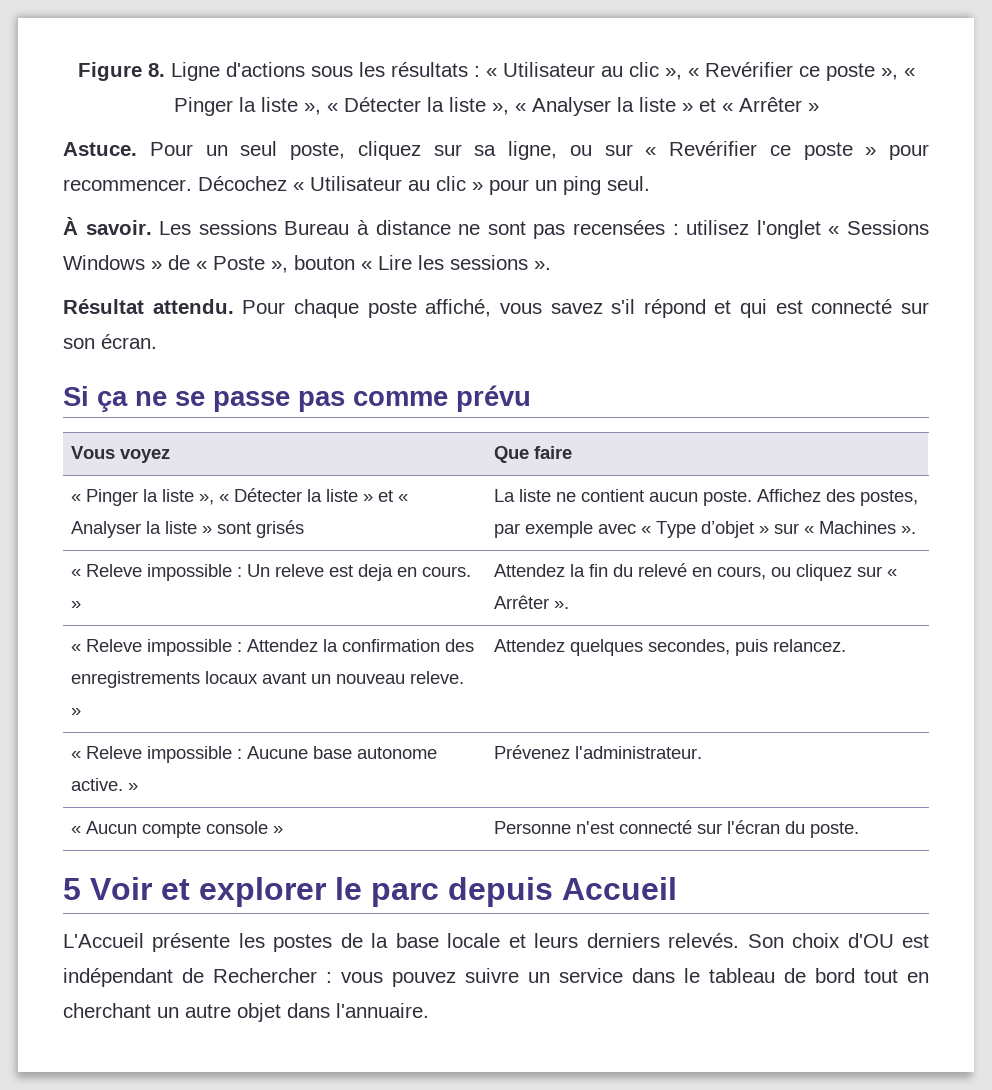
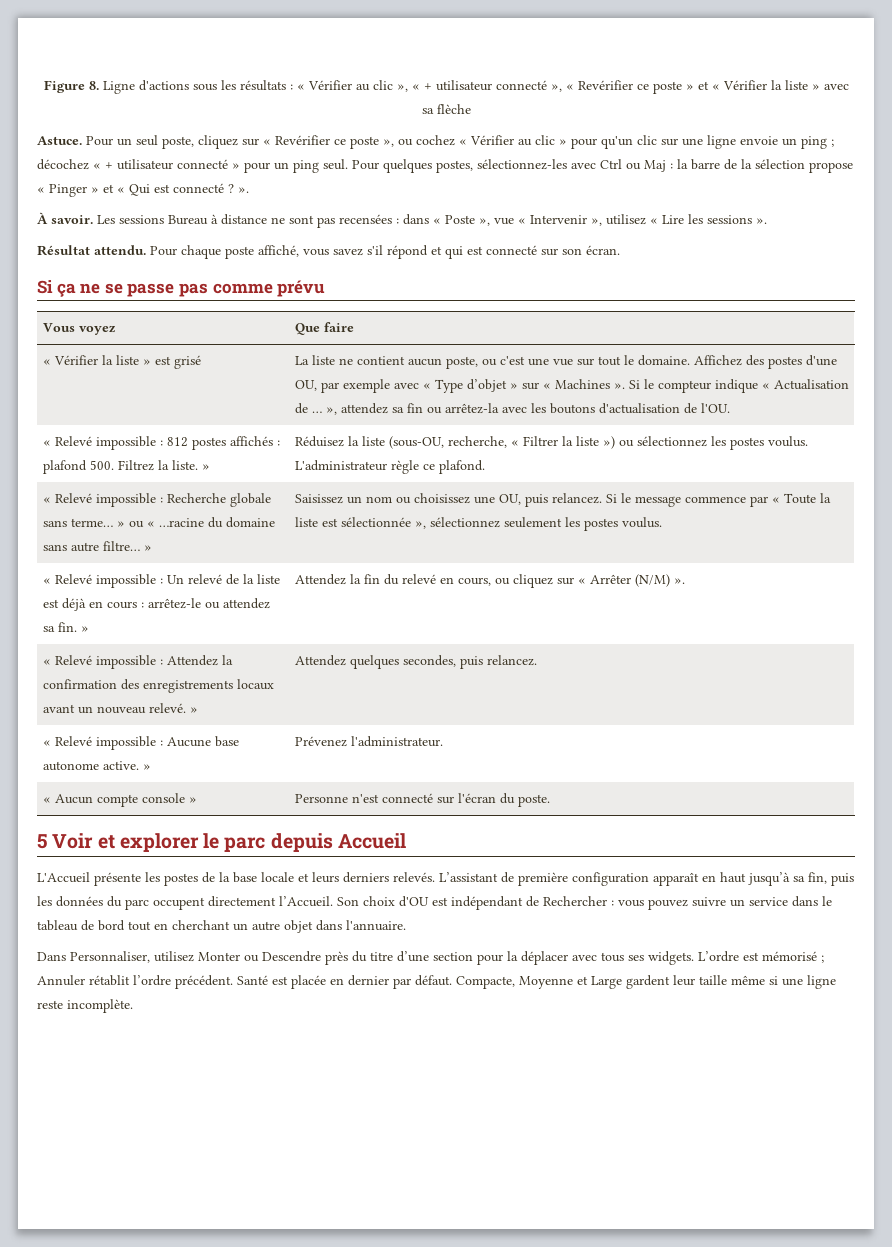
- Figure 8. Ligne d'actions sous les résultats : « Utilisateur au clic », « Revérifier ce poste », « Pinger la liste », « Détecter la liste », « Analyser la liste » et « Arrêter »
+ Figure 8. Ligne d'actions sous les résultats : « Vérifier au clic », « + utilisateur connecté », « Revérifier ce poste » et « Vérifier la liste » avec sa flèche
- Pour un seul poste, cliquez sur sa ligne, ou sur « Revérifier ce poste » pour recommencer. Décochez « Utilisateur au clic » pour un ping seul.
+ Pour un seul poste, cliquez sur « Revérifier ce poste », ou cochez « Vérifier au clic » pour qu'un clic sur une ligne envoie un ping ; décochez « + utilisateur connecté » pour un ping seul. Pour quelques postes, sélectionnez-les avec Ctrl ou Maj : la barre de la sélection propose « Pinger » et « Qui est connecté ? ».
- Les sessions Bureau à distance ne sont pas recensées : utilisez l'onglet « Sessions Windows » de « Poste », bouton « Lire les sessions ».
+ Les sessions Bureau à distance ne sont pas recensées : dans « Poste », vue « Intervenir », utilisez « Lire les sessions ».
- « Pinger la liste », « Détecter la liste » et « Analyser la liste » sont grisés
+ « Vérifier la liste » est grisé
- La liste ne contient aucun poste. Affichez des postes, par exemple avec « Type d’objet » sur « Machines ».
- « Releve impossible : Un releve est deja en cours. » | Attendez la fin du relevé en cours, ou cliquez sur « Arrêter ».
- « Releve impossible : Attendez la confirmation des enregistrements locaux avant un nouveau releve. » | Attendez quelques secondes, puis relancez.
+ La liste ne contient aucun poste, ou c'est une vue sur tout le domaine. Affichez des postes d'une OU, par exemple avec « Type d’objet » sur « Machines ». Si le compteur indique « Actualisation de … », attendez sa fin ou arrêtez-la avec les boutons d'actualisation de l'OU.
+ « Relevé impossible : 812 postes affichés : plafond 500. Filtrez la liste. » | Réduisez la liste (sous-OU, recherche, « Filtrer la liste ») ou sélectionnez les postes voulus. L'administrateur règle ce plafond.
+ « Relevé impossible : Recherche globale sans terme… » ou « …racine du domaine sans autre filtre… » | Saisissez un nom ou choisissez une OU, puis relancez. Si le message commence par « Toute la liste est sélectionnée », sélectionnez seulement les postes voulus.
+ « Relevé impossible : Un relevé de la liste est déjà en cours : arrêtez-le ou attendez sa fin. » | Attendez la fin du relevé en cours, ou cliquez sur « Arrêter (N/M) ».
+ « Relevé impossible : Attendez la confirmation des enregistrements locaux avant un nouveau relevé. » | Attendez quelques secondes, puis relancez.
- « Releve impossible : Aucune base autonome active. » | Prévenez l'administrateur.
+ « Relevé impossible : Aucune base autonome active. » | Prévenez l'administrateur.
+ L’assistant de première configuration apparaît en haut jusqu’à sa fin, puis les données du parc occupent directement l’Accueil.
+ Dans Personnaliser, utilisez Monter ou Descendre près du titre d’une section pour la déplacer avec tous ses widgets. L’ordre est mémorisé ; Annuler rétablit l’ordre précédent. Santé est placée en dernier par défaut. Compacte, Moyenne et Large gardent leur taille même si une ligne reste incomplète.

